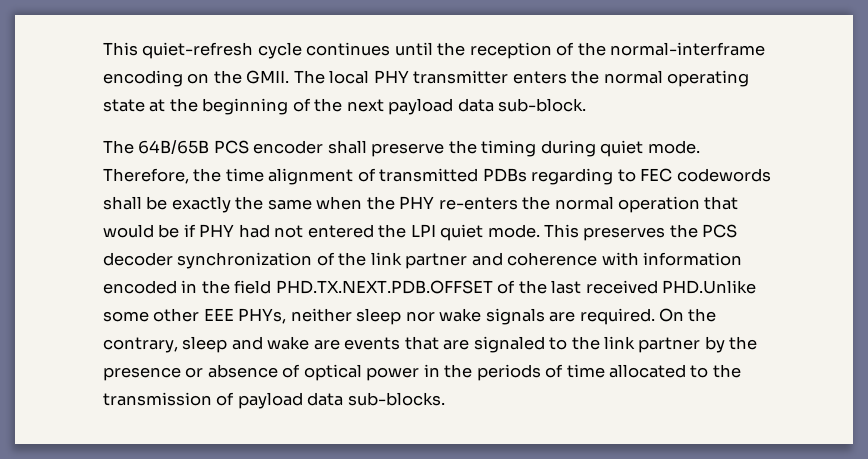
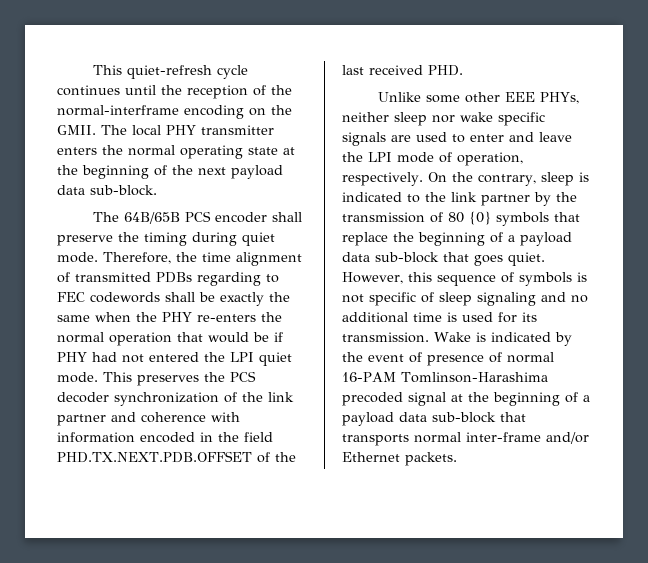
- This preserves the PCS decoder synchronization of the link partner and coherence with information encoded in the field PHD.TX.NEXT.PDB.OFFSET of the last received PHD.Unlike some other EEE PHYs, neither sleep nor wake signals are required. On the contrary, sleep and wake are events that are signaled to the link partner by the presence or absence of optical power in the periods of time allocated to the transmission of payload data sub-blocks.
+ This preserves the PCS decoder synchronization of the link partner and coherence with information encoded in the field PHD.TX.NEXT.PDB.OFFSET of the last received PHD.
+ Unlike some other EEE PHYs, neither sleep nor wake specific signals are used to enter and leave the LPI mode of operation, respectively. On the contrary, sleep is indicated to the link partner by the transmission of 80 {0} symbols that replace the beginning of a payload data sub-block that goes quiet. However, this sequence of symbols is not specific of sleep signaling and no additional time is used for its transmission. Wake is indicated by the event of presence of normal 16-PAM Tomlinson-Harashima precoded signal at the beginning of a payload data sub-block that transports normal inter-frame and/or Ethernet packets.

